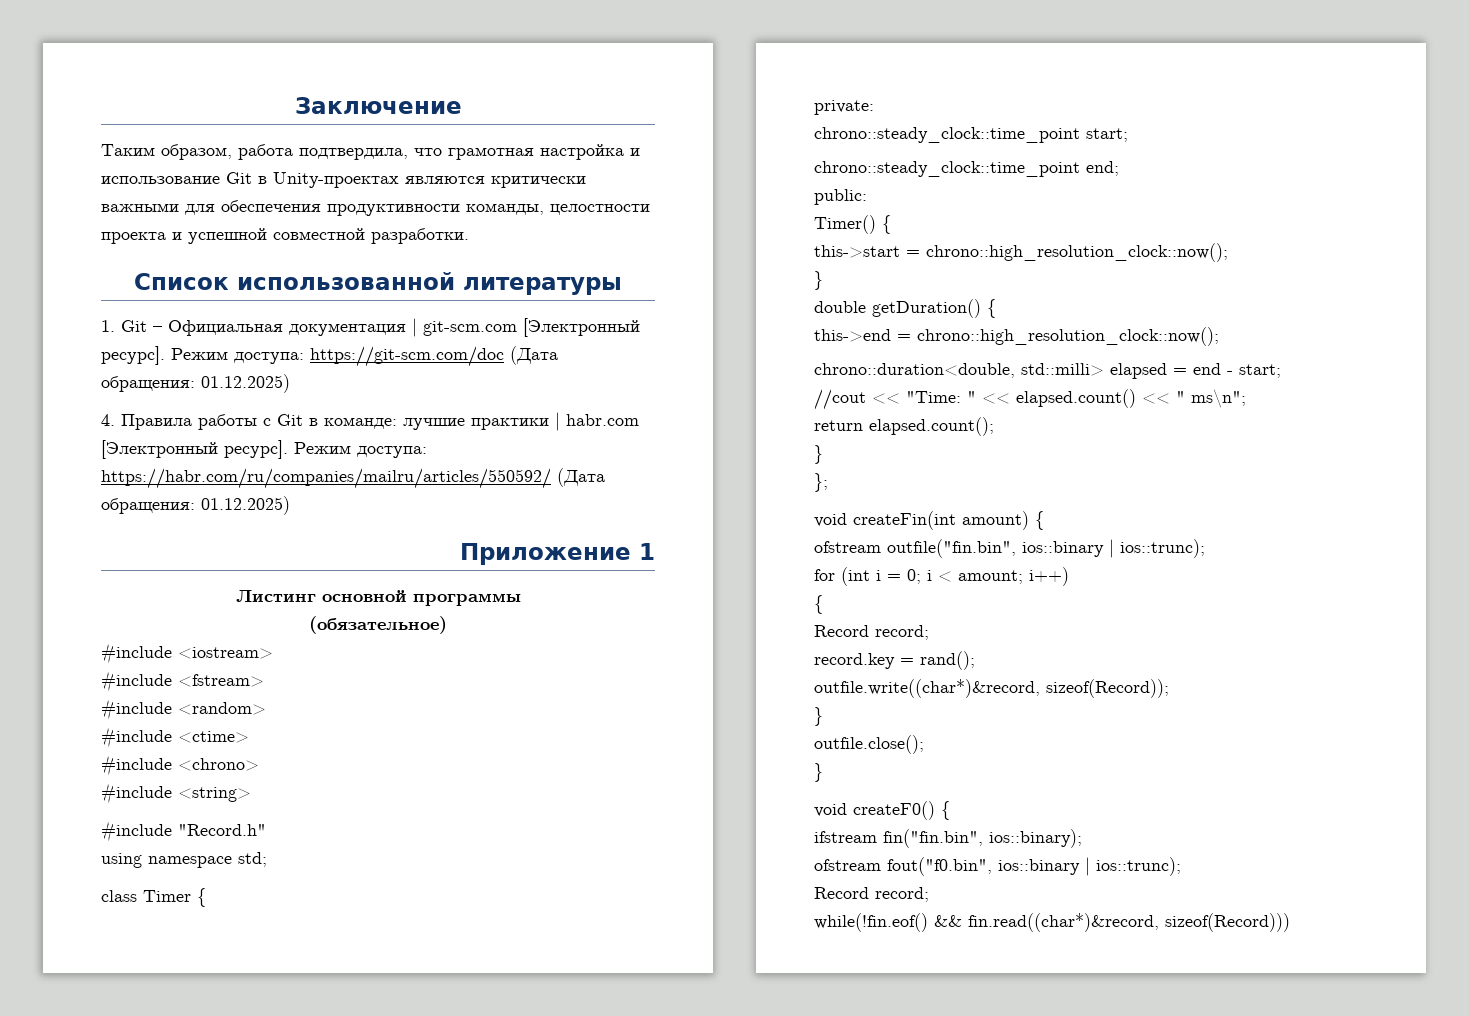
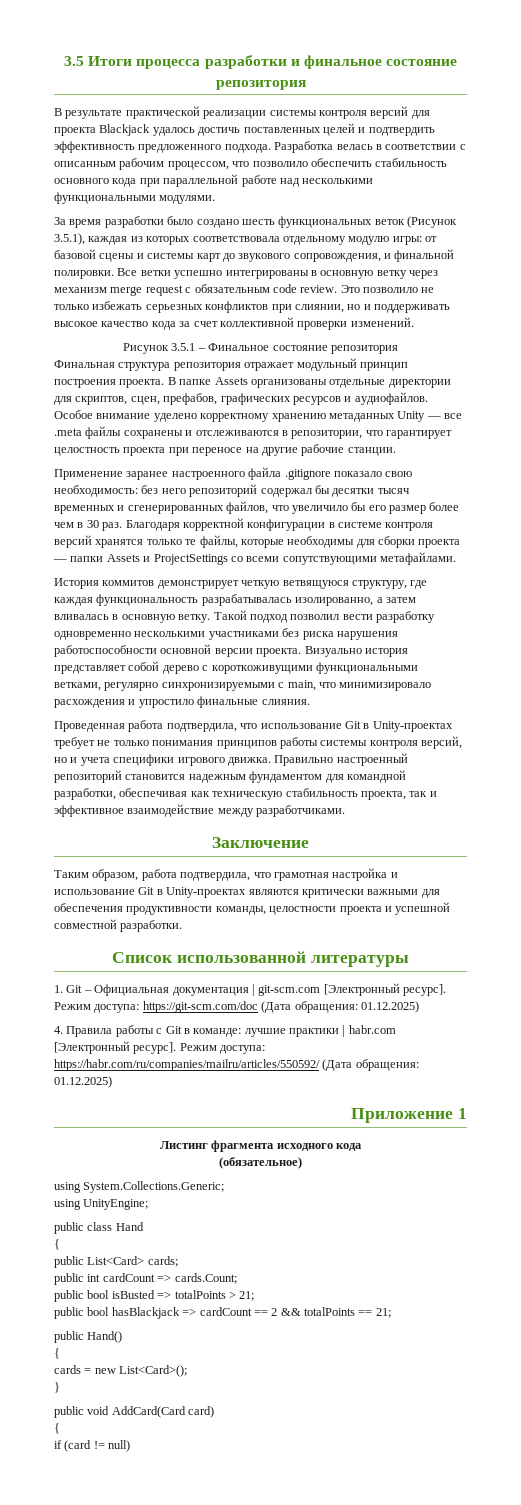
+ 3.5 Итоги процесса разработки и финальное состояние репозитория
+ В результате практической реализации системы контроля версий для проекта Blackjack удалось достичь поставленных целей и подтвердить эффективность предложенного подхода. Разработка велась в соответствии с описанным рабочим процессом, что позволило обеспечить стабильность основного кода при параллельной работе над несколькими функциональными модулями.
+ За время разработки было создано шесть функциональных веток (Рисунок 3.5.1), каждая из которых соответствовала отдельному модулю игры: от базовой сцены и системы карт до звукового сопровождения, и финальной полировки. Все ветки успешно интегрированы в основную ветку через механизм merge request с обязательным code review. Это позволило не только избежать серьезных конфликтов при слиянии, но и поддерживать высокое качество кода за счет коллективной проверки изменений.
+ Рисунок 3.5.1 – Финальное состояние репозитория
+ Финальная структура репозитория отражает модульный принцип построения проекта. В папке Assets организованы отдельные директории для скриптов, сцен, префабов, графических ресурсов и аудиофайлов. Особое внимание уделено корректному хранению метаданных Unity — все .meta файлы сохранены и отслеживаются в репозитории, что гарантирует целостность проекта при переносе на другие рабочие станции.
+ Применение заранее настроенного файла .gitignore показало свою необходимость: без него репозиторий содержал бы десятки тысяч временных и сгенерированных файлов, что увеличило бы его размер более чем в 30 раз. Благодаря корректной конфигурации в системе контроля версий хранятся только те файлы, которые необходимы для сборки проекта — папки Assets и ProjectSettings со всеми сопутствующими метафайлами.
+ История коммитов демонстрирует четкую ветвящуюся структуру, где каждая функциональность разрабатывалась изолированно, а затем вливалась в основную ветку. Такой подход позволил вести разработку одновременно несколькими участниками без риска нарушения работоспособности основной версии проекта. Визуально история представляет собой дерево с короткоживущими функциональными ветками, регулярно синхронизируемыми с main, что минимизировало расхождения и упростило финальные слияния.
+ Проведенная работа подтвердила, что использование Git в Unity-проектах требует не только понимания принципов работы системы контроля версий, но и учета специфики игрового движка. Правильно настроенный репозиторий становится надежным фундаментом для командной разработки, обеспечивая как техническую стабильность проекта, так и эффективное взаимодействие между разработчиками.
- Листинг основной программы
+ Листинг фрагмента исходного кода
  (обязательное)
- #include <iostream>
- #include <fstream>
- #include <random>
- #include <ctime>
- #include <chrono>
- #include <string>
- #include "Record.h"
- using namespace std;
- class Timer {
- private:
- chrono::steady_clock::time_point start;
- chrono::steady_clock::time_point end;
- public:
- Timer() {
- this->start = chrono::high_resolution_clock::now();
+ using System.Collections.Generic;
+ using UnityEngine;
+ public class Hand
+ {
+ public List<Card> cards;
+ public int cardCount => cards.Count;
+ public bool isBusted => totalPoints > 21;
+ public bool hasBlackjack => cardCount == 2 && totalPoints == 21;
+ public Hand()
+ {
+ cards = new List<Card>();
  }
- double getDuration() {
- this->end = chrono::high_resolution_clock::now();
- chrono::duration<double, std::milli> elapsed = end - start;
- //cout << "Time: " << elapsed.count() << " ms\n";
- return elapsed.count();
- }
- };
- void createFin(int amount) {
- ofstream outfile("fin.bin", ios::binary | ios::trunc);
- for (int i = 0; i < amount; i++)
+ public void AddCard(Card card)
  {
- Record record;
- record.key = rand();
- outfile.write((char*)&record, sizeof(Record));
- }
- outfile.close();
- }
- void createF0() {
- ifstream fin("fin.bin", ios::binary);
- ofstream fout("f0.bin", ios::binary | ios::trunc);
- Record record;
- while(!fin.eof() && fin.read((char*)&record, sizeof(Record)))
+ if (card != null)

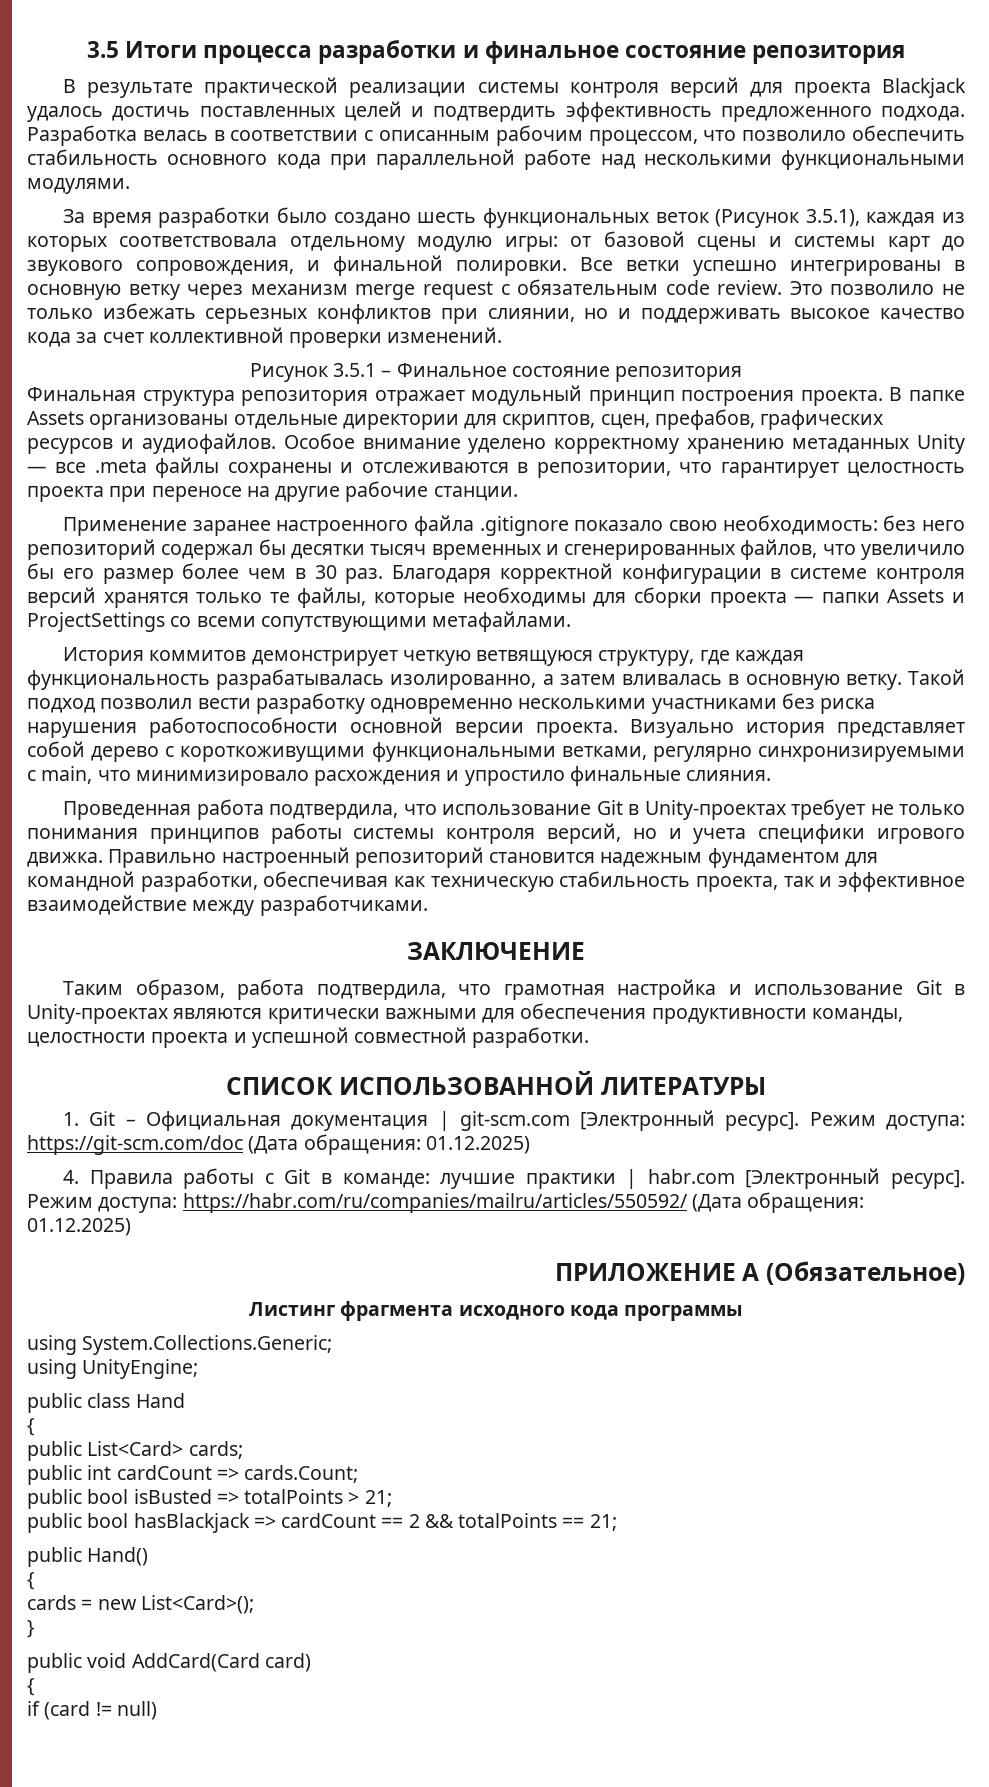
- Заключение
+ ЗАКЛЮЧЕНИЕ
- Список использованной литературы
+ СПИСОК ИСПОЛЬЗОВАННОЙ ЛИТЕРАТУРЫ
- Приложение 1
+ ПРИЛОЖЕНИЕ А (Обязательное)
- Листинг фрагмента исходного кода
- (обязательное)
+ Листинг фрагмента исходного кода программы

